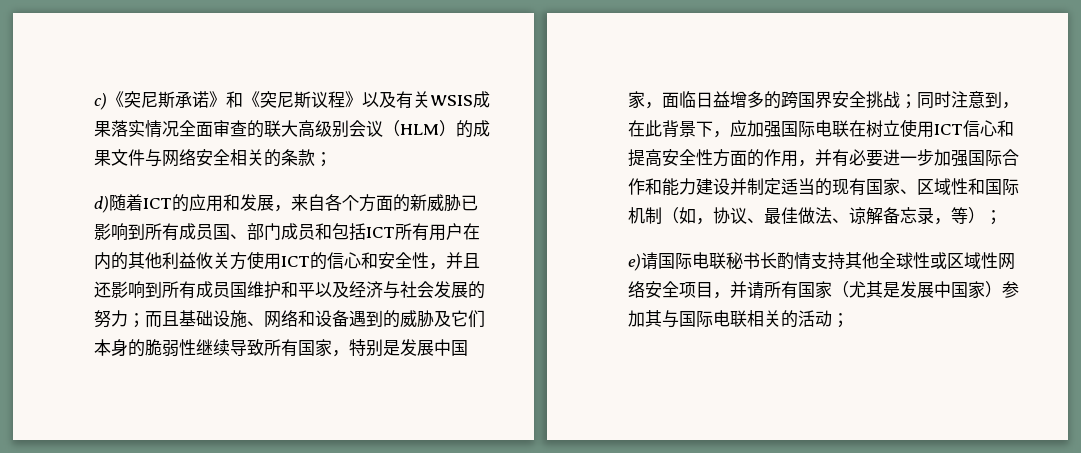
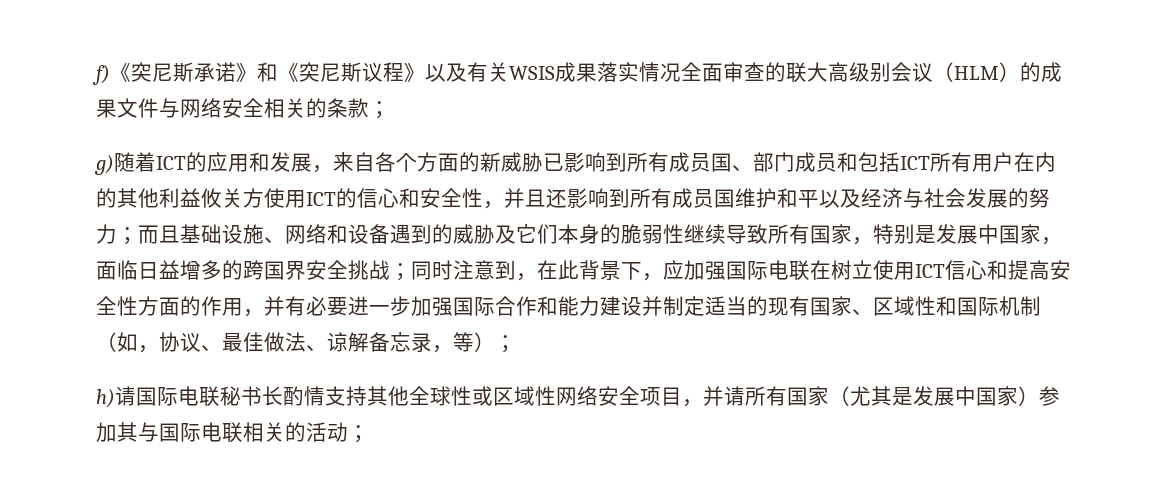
- c)《突尼斯承诺》和《突尼斯议程》以及有关WSIS成果落实情况全面审查的联大高级别会议（HLM）的成果文件与网络安全相关的条款；
+ f)《突尼斯承诺》和《突尼斯议程》以及有关WSIS成果落实情况全面审查的联大高级别会议（HLM）的成果文件与网络安全相关的条款；
- d)随着ICT的应用和发展，来自各个方面的新威胁已影响到所有成员国、部门成员和包括ICT所有用户在内的其他利益攸关方使用ICT的信心和安全性，并且还影响到所有成员国维护和平以及经济与社会发展的努力；
+ g)随着ICT的应用和发展，来自各个方面的新威胁已影响到所有成员国、部门成员和包括ICT所有用户在内的其他利益攸关方使用ICT的信心和安全性，并且还影响到所有成员国维护和平以及经济与社会发展的努力；
- e)请国际电联秘书长酌情支持其他全球性或区域性网络安全项目，并请所有国家（尤其是发展中国家）参加其与国际电联相关的活动；
+ h)请国际电联秘书长酌情支持其他全球性或区域性网络安全项目，并请所有国家（尤其是发展中国家）参加其与国际电联相关的活动；

